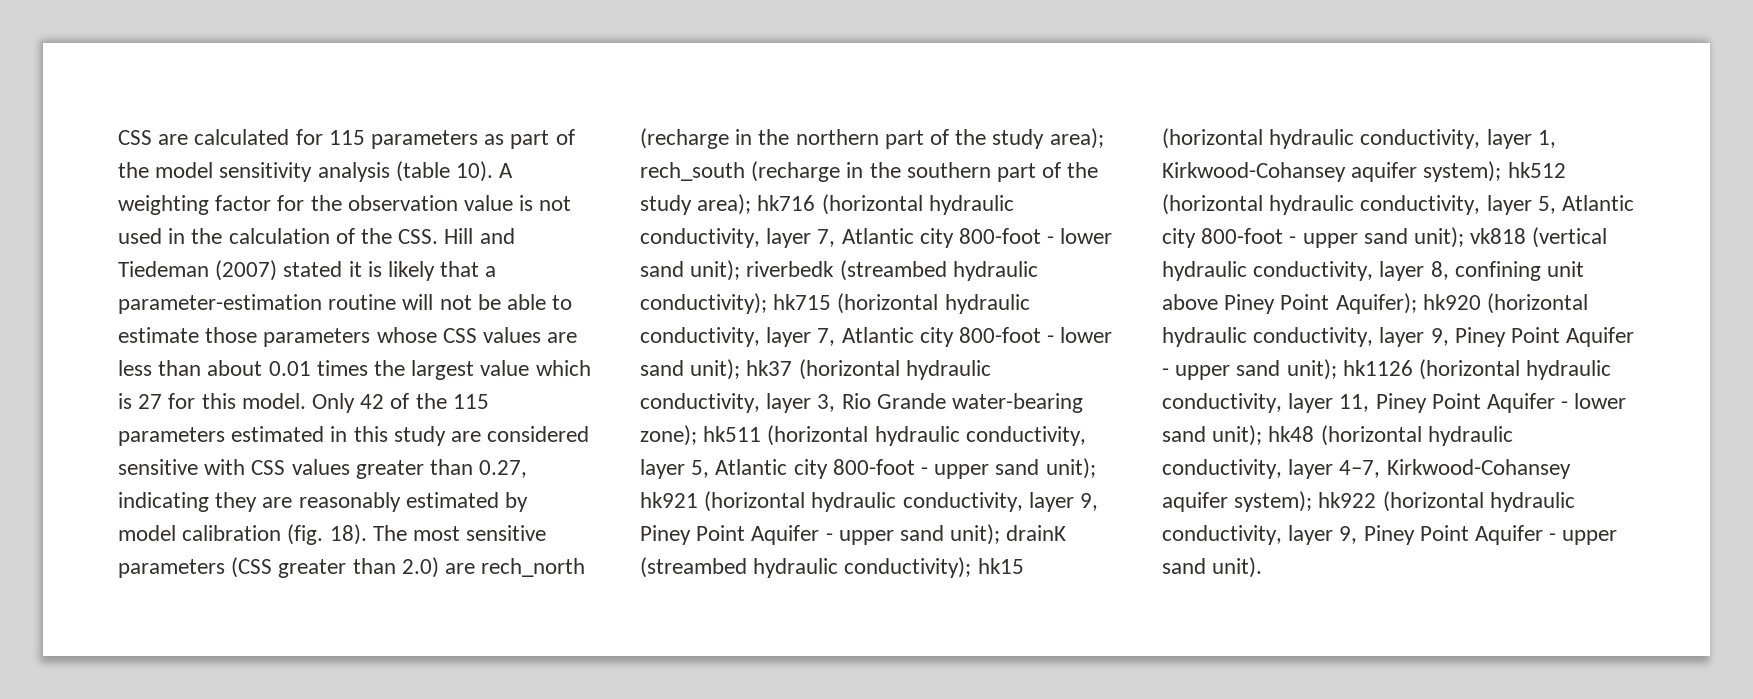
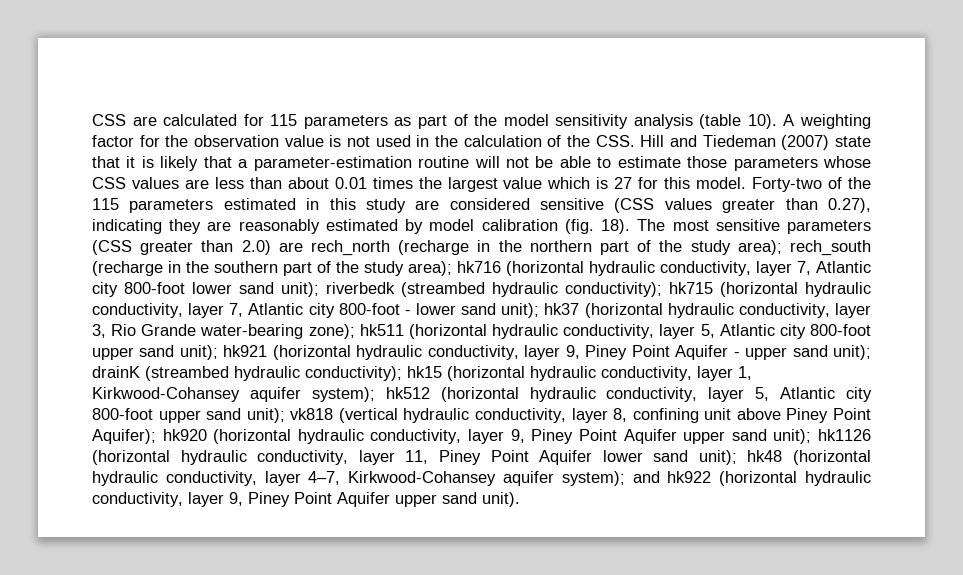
- A weighting factor for the observation value is not used in the calculation of the CSS. Hill and Tiedeman (2007) stated it is likely that a parameter-estimation routine will not be able to estimate those parameters whose CSS values are less than about 0.01 times the largest value which is 27 for this model.
+ A weighting factor for the observation value is not used in the calculation of the CSS. Hill and Tiedeman (2007) state that it is likely that a parameter-estimation routine will not be able to estimate those parameters whose CSS values are less than about 0.01 times the largest value which is 27 for this model.
- Only 42 of the 115 parameters estimated in this study are considered sensitive with CSS values greater than 0.27, indicating they are reasonably estimated by model calibration (fig. 18).
+ Forty-two of the 115 parameters estimated in this study are considered sensitive (CSS values greater than 0.27), indicating they are reasonably estimated by model calibration (fig. 18).
- hk716 (horizontal hydraulic conductivity, layer 7, Atlantic city 800-foot - lower sand unit);
+ hk716 (horizontal hydraulic conductivity, layer 7, Atlantic city 800-foot lower sand unit);
- hk511 (horizontal hydraulic conductivity, layer 5, Atlantic city 800-foot - upper sand unit);
+ hk511 (horizontal hydraulic conductivity, layer 5, Atlantic city 800-foot upper sand unit);
- hk512 (horizontal hydraulic conductivity, layer 5, Atlantic city 800-foot - upper sand unit);
+ hk512 (horizontal hydraulic conductivity, layer 5, Atlantic city 800-foot upper sand unit);
- hk920 (horizontal hydraulic conductivity, layer 9, Piney Point Aquifer - upper sand unit);
+ hk920 (horizontal hydraulic conductivity, layer 9, Piney Point Aquifer upper sand unit);
- hk1126 (horizontal hydraulic conductivity, layer 11, Piney Point Aquifer - lower sand unit);
+ hk1126 (horizontal hydraulic conductivity, layer 11, Piney Point Aquifer lower sand unit);
- hk922 (horizontal hydraulic conductivity, layer 9, Piney Point Aquifer - upper sand unit).
+ and hk922 (horizontal hydraulic conductivity, layer 9, Piney Point Aquifer upper sand unit).

